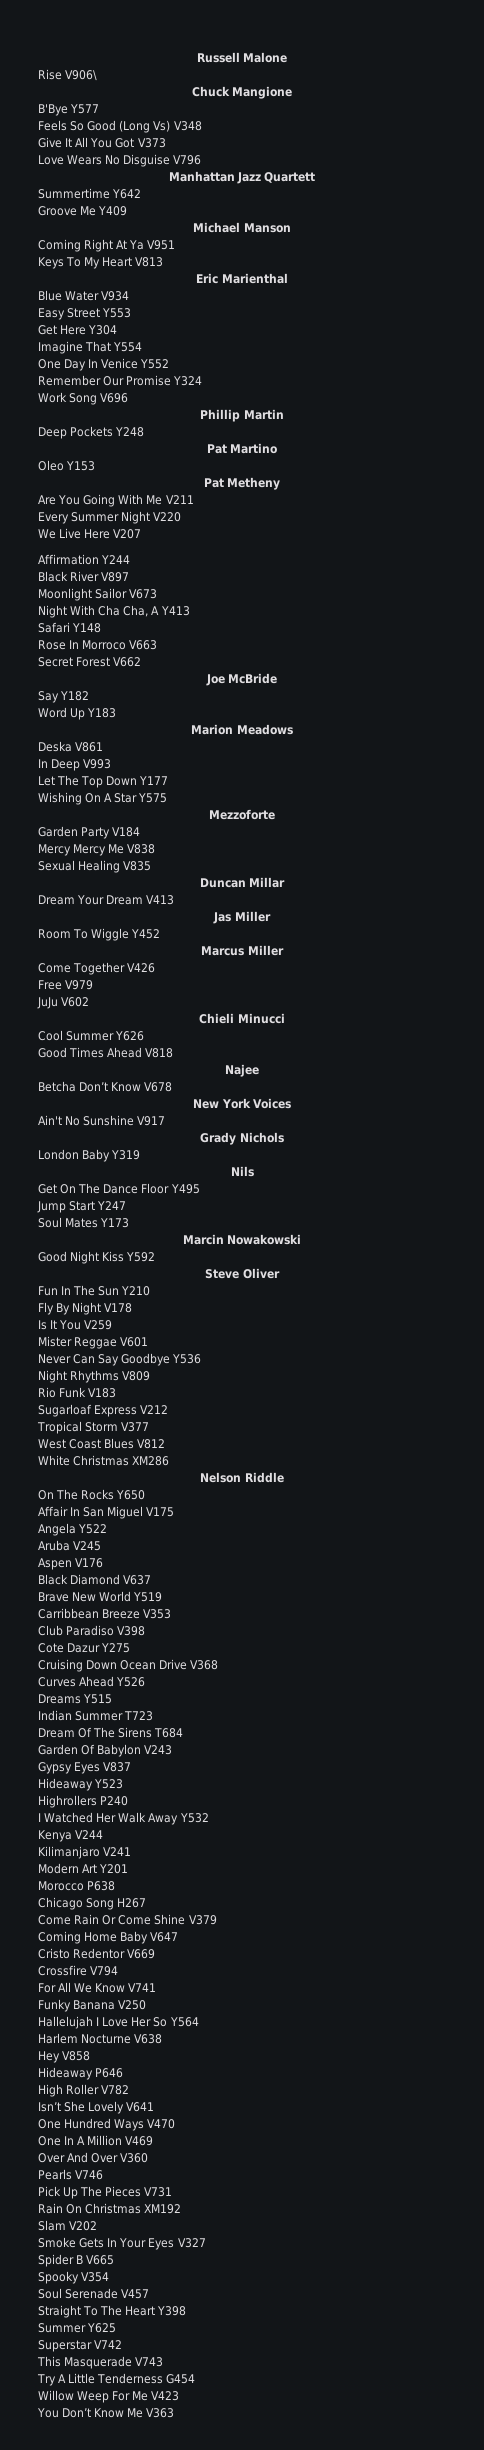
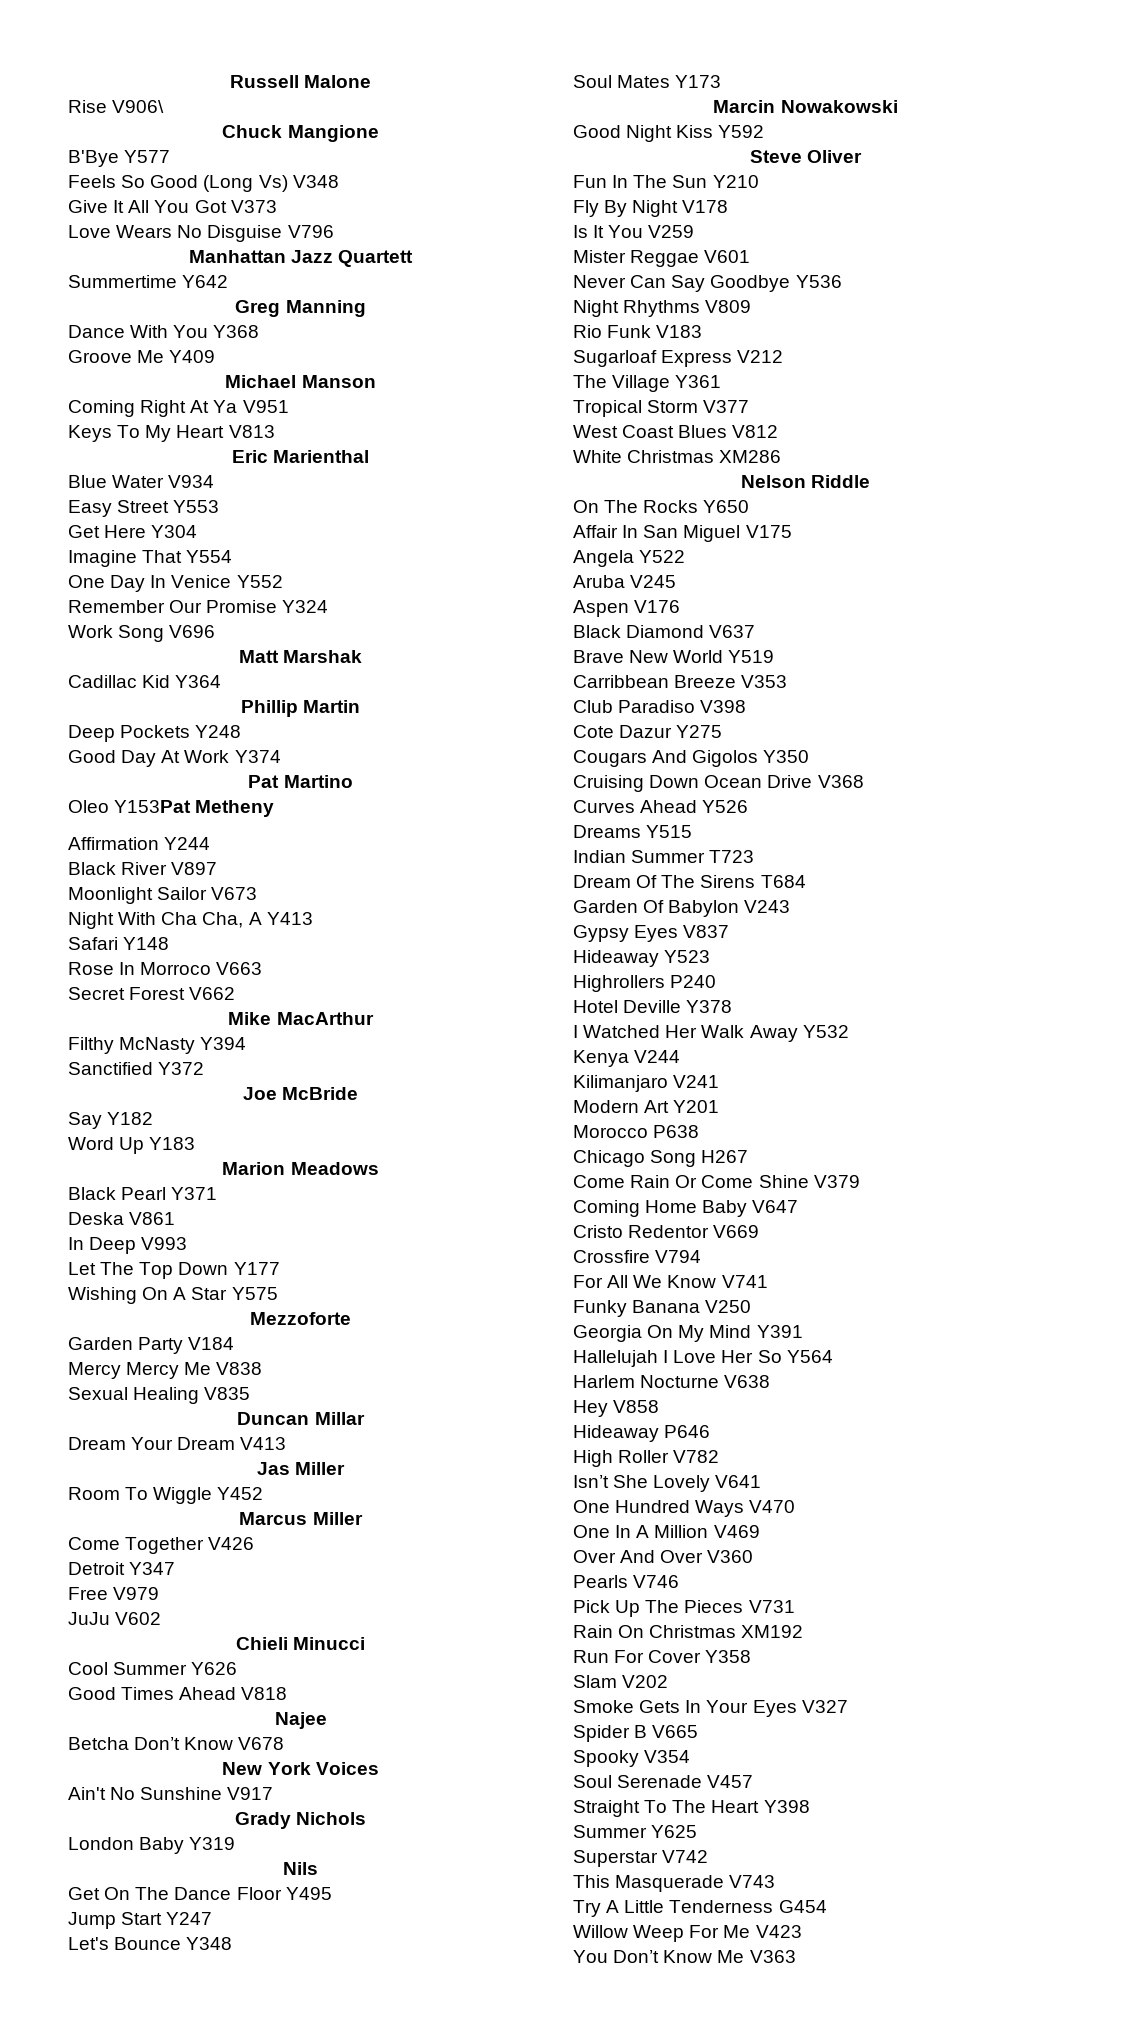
+ Greg Manning
+ Dance With You Y368
+ Matt Marshak
+ Cadillac Kid Y364
+ Good Day At Work Y374
- Oleo Y153
- Pat Metheny
+ Oleo Y153Pat Metheny
- Are You Going With Me V211
- Every Summer Night V220
- We Live Here V207
+ Mike MacArthur
+ Filthy McNasty Y394
+ Sanctified Y372
+ Black Pearl Y371
+ Detroit Y347
+ Let's Bounce Y348
+ The Village Y361
+ Cougars And Gigolos Y350
+ Hotel Deville Y378
+ Georgia On My Mind Y391
+ Run For Cover Y358

